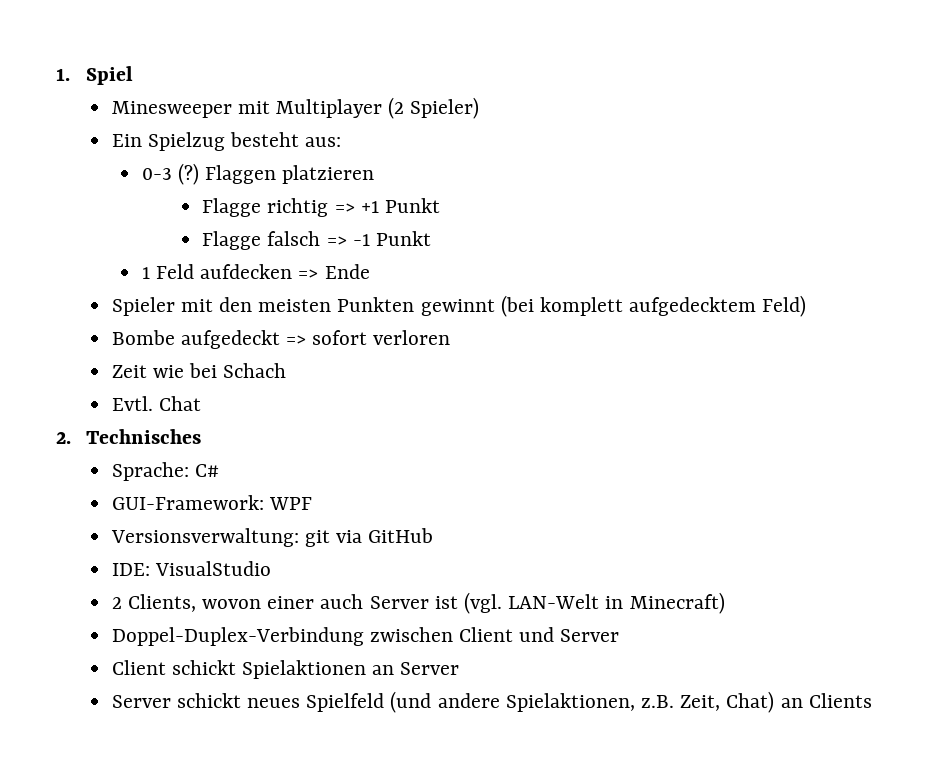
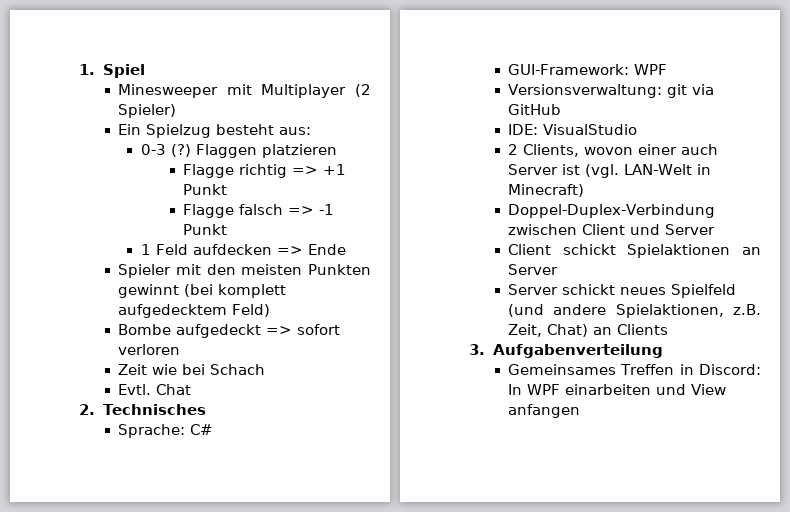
+ 3. Aufgabenverteilung
+ Gemeinsames Treffen in Discord: In WPF einarbeiten und View anfangen

